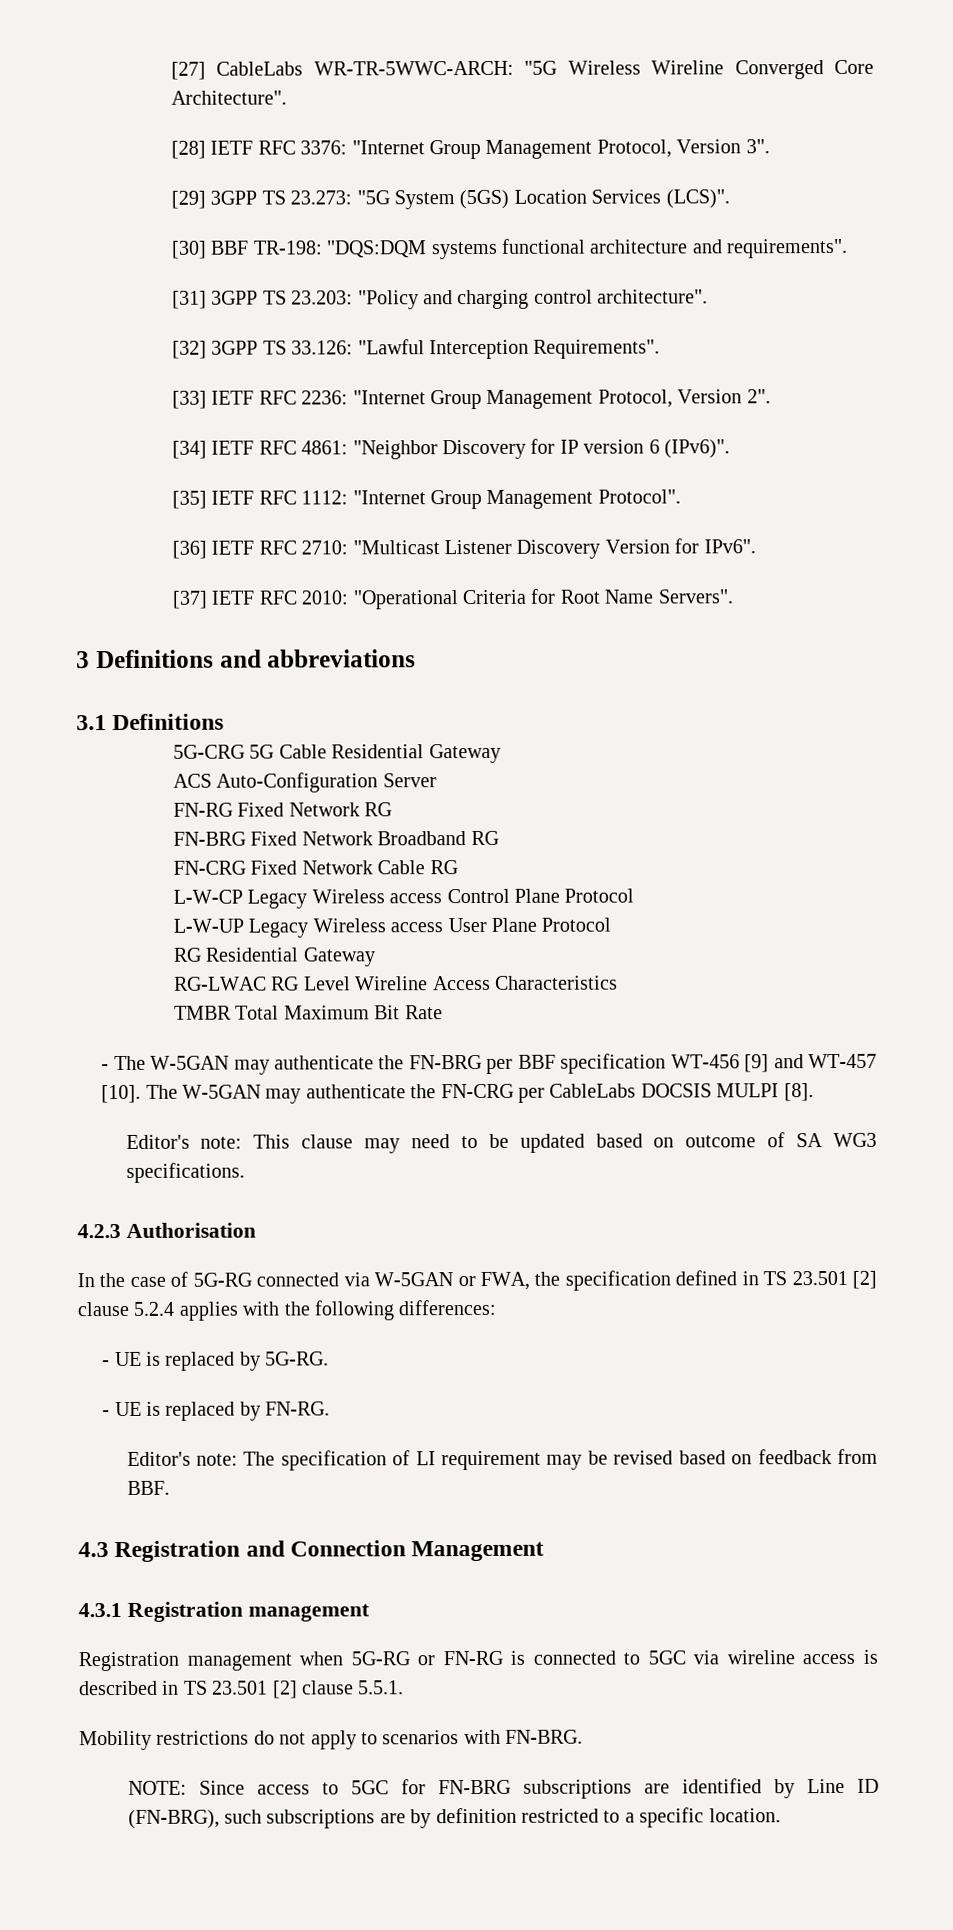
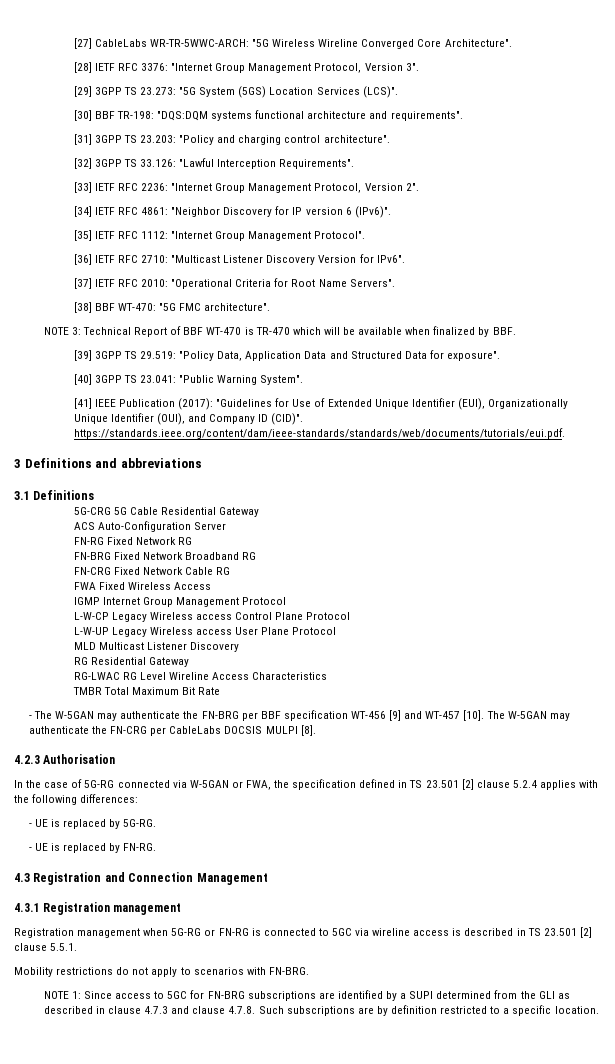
+ [38] BBF WT-470: "5G FMC architecture".
+ NOTE 3: Technical Report of BBF WT-470 is TR-470 which will be available when finalized by BBF.
+ [39] 3GPP TS 29.519: "Policy Data, Application Data and Structured Data for exposure".
+ [40] 3GPP TS 23.041: "Public Warning System".
+ [41] IEEE Publication (2017): "Guidelines for Use of Extended Unique Identifier (EUI), Organizationally Unique Identifier (OUI), and Company ID (CID)". https://standards.ieee.org/content/dam/ieee-standards/standards/web/documents/tutorials/eui.pdf.
+ FWA Fixed Wireless Access
+ IGMP Internet Group Management Protocol
+ MLD Multicast Listener Discovery
- Editor's note: This clause may need to be updated based on outcome of SA WG3 specifications.
- Editor's note: The specification of LI requirement may be revised based on feedback from BBF.
- NOTE: Since access to 5GC for FN-BRG subscriptions are identified by Line ID (FN-BRG), such subscriptions are by definition restricted to a specific location.
+ NOTE 1: Since access to 5GC for FN-BRG subscriptions are identified by a SUPI determined from the GLI as described in clause 4.7.3 and clause 4.7.8. Such subscriptions are by definition restricted to a specific location.

